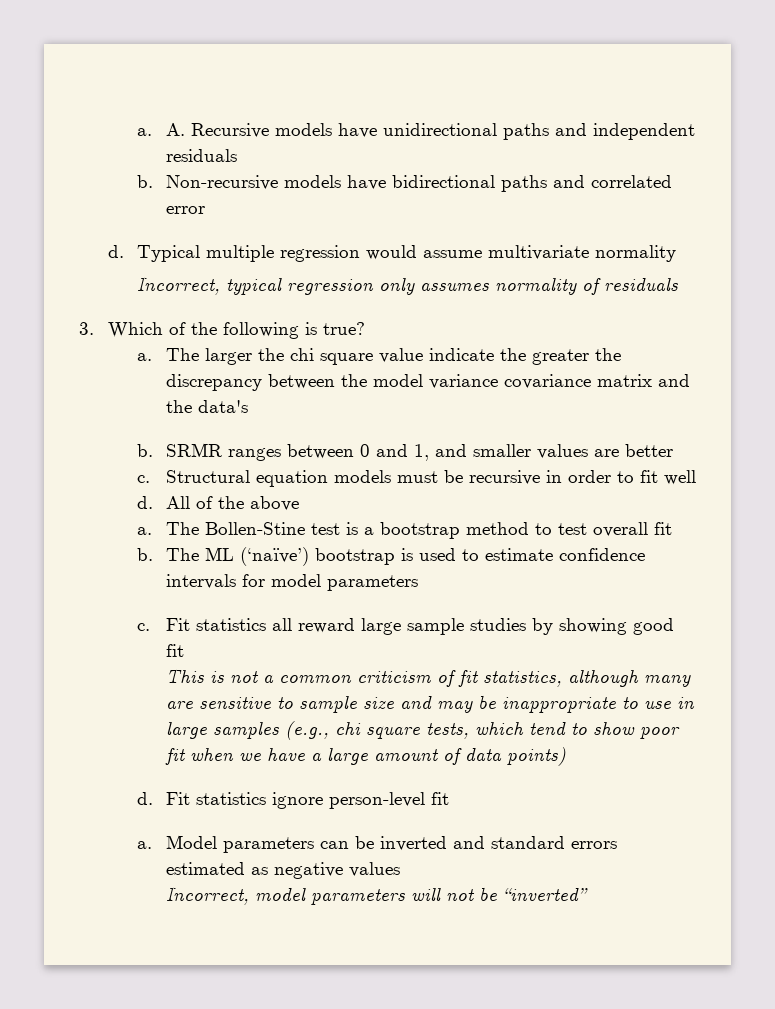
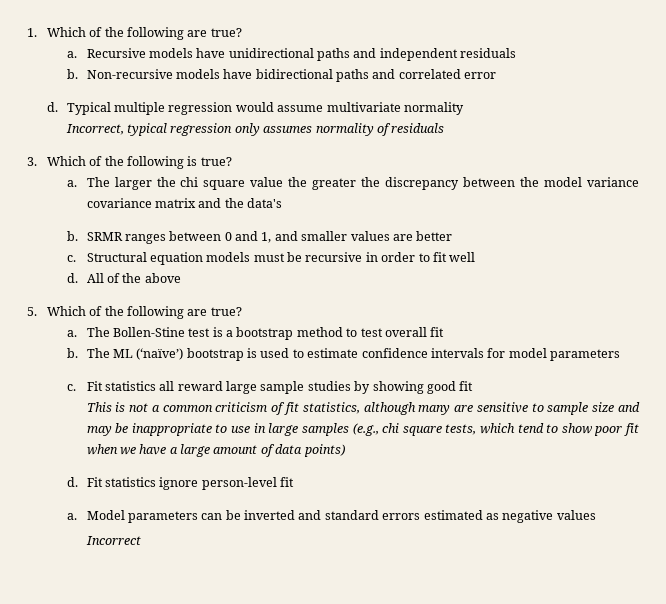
- a. A. Recursive models have unidirectional paths and independent residuals
+ 1. Which of the following are true?
+ a. Recursive models have unidirectional paths and independent residuals
- The larger the chi square value indicate the greater the discrepancy between the model variance covariance matrix and the data's
+ The larger the chi square value the greater the discrepancy between the model variance covariance matrix and the data's
+ 5. Which of the following are true?
- Incorrect, model parameters will not be “inverted”
+ Incorrect

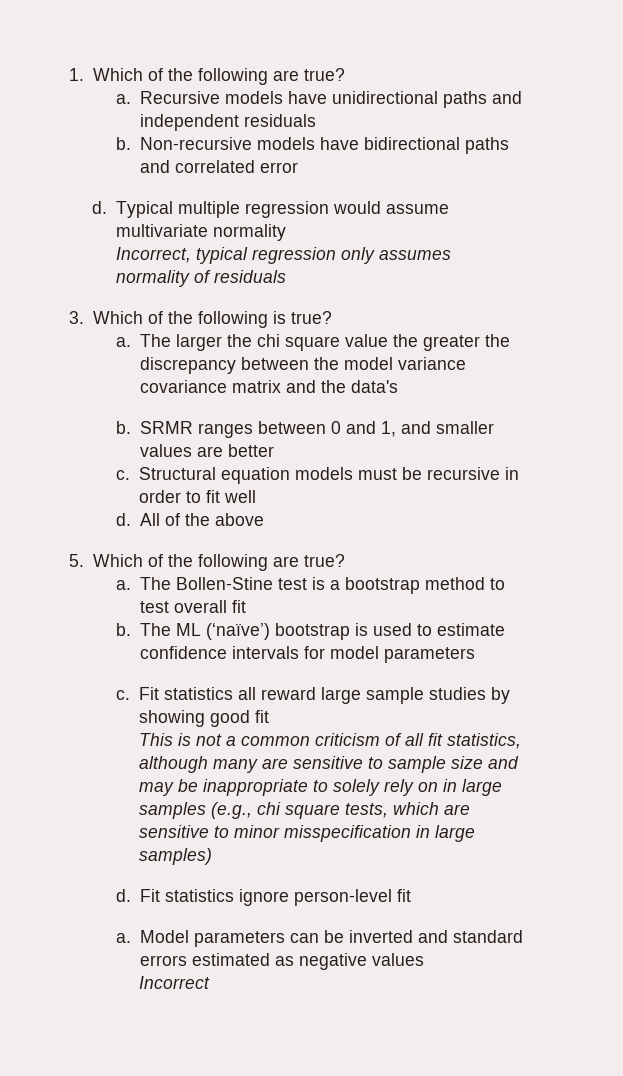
- This is not a common criticism of fit statistics, although many are sensitive to sample size and may be inappropriate to use in large samples (e.g., chi square tests, which tend to show poor fit when we have a large amount of data points)
+ This is not a common criticism of all fit statistics, although many are sensitive to sample size and may be inappropriate to solely rely on in large samples (e.g., chi square tests, which are sensitive to minor misspecification in large samples)

